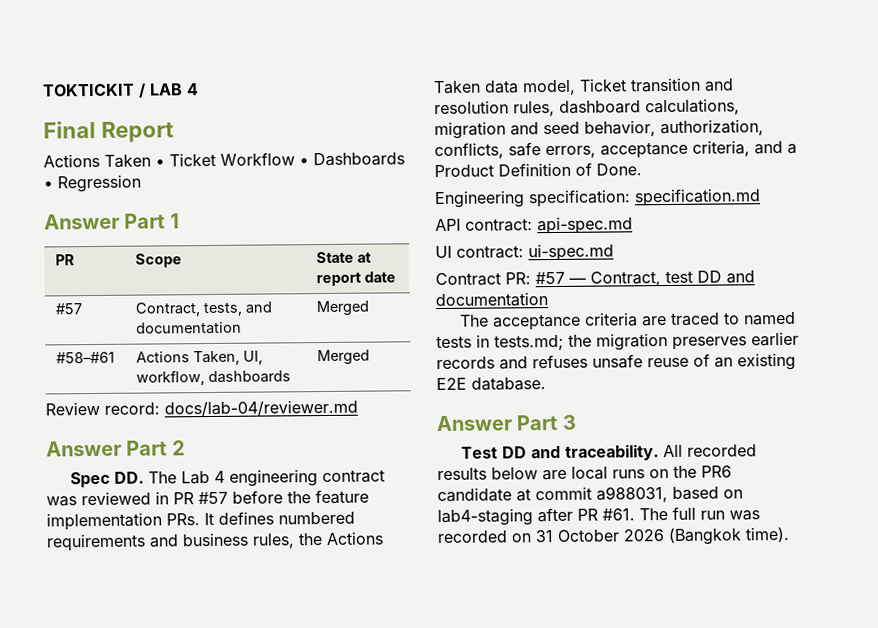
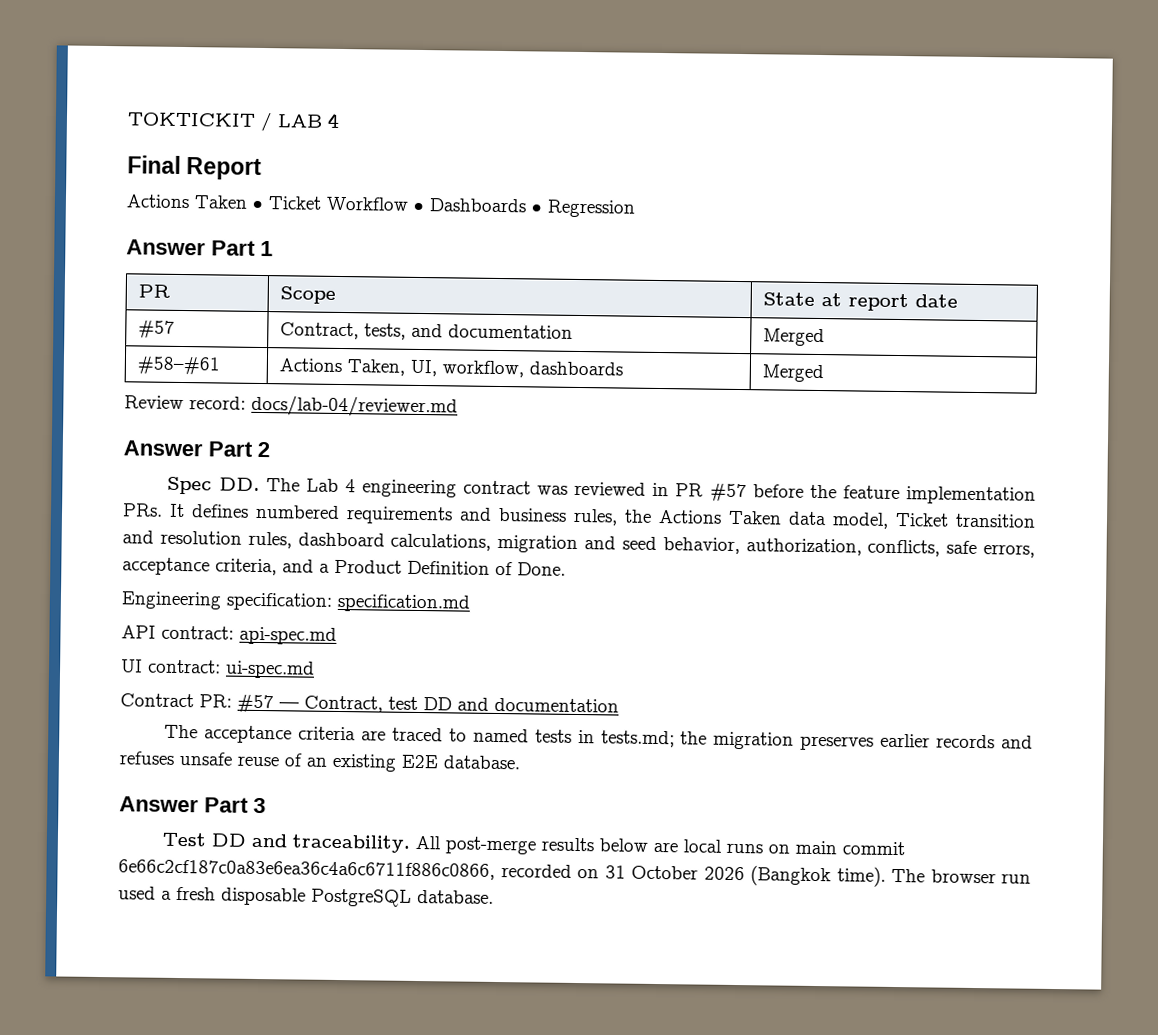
- All recorded results below are local runs on the PR6 candidate at commit a988031, based on lab4-staging after PR #61. The full run was recorded on 31 October 2026 (Bangkok time).
+ All post-merge results below are local runs on main commit 6e66c2cf187c0a83e6ea36c4a6c6711f886c0866, recorded on 31 October 2026 (Bangkok time).
+ The browser run used a fresh disposable PostgreSQL database.

